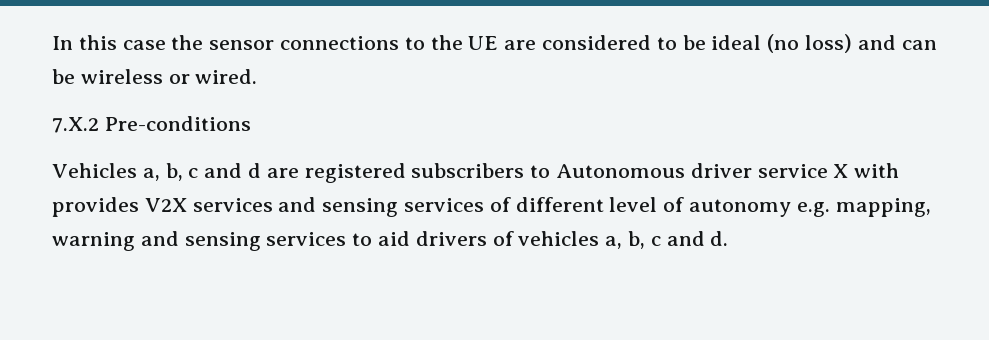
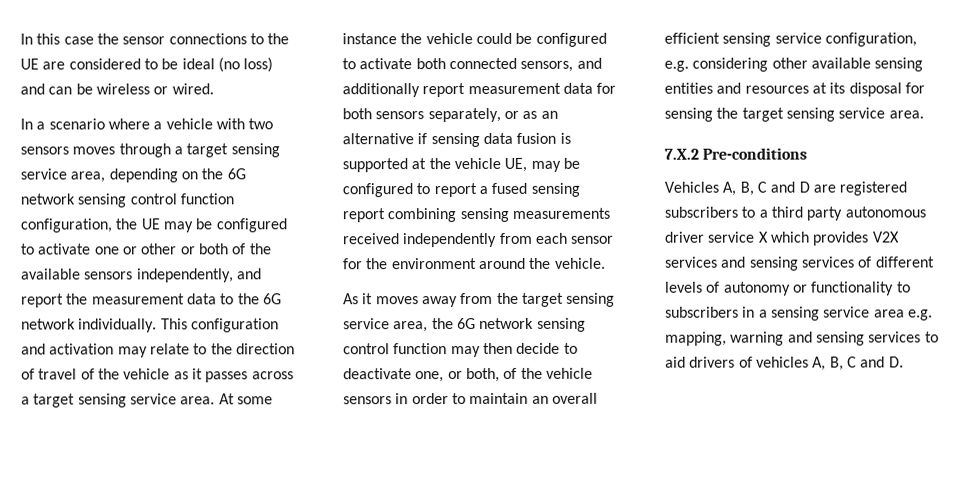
+ In a scenario where a vehicle with two sensors moves through a target sensing service area, depending on the 6G network sensing control function configuration, the UE may be configured to activate one or other or both of the available sensors independently, and report the measurement data to the 6G network individually. This configuration and activation may relate to the direction of travel of the vehicle as it passes across a target sensing service area. At some instance the vehicle could be configured to activate both connected sensors, and additionally report measurement data for both sensors separately, or as an alternative if sensing data fusion is supported at the vehicle UE, may be configured to report a fused sensing report combining sensing measurements received independently from each sensor for the environment around the vehicle.
+ As it moves away from the target sensing service area, the 6G network sensing control function may then decide to deactivate one, or both, of the vehicle sensors in order to maintain an overall efficient sensing service configuration, e.g. considering other available sensing entities and resources at its disposal for sensing the target sensing service area.
  7.X.2 Pre-conditions
- Vehicles a, b, c and d are registered subscribers to Autonomous driver service X with provides V2X services and sensing services of different level of autonomy e.g. mapping, warning and sensing services to aid drivers of vehicles a, b, c and d.
+ Vehicles A, B, C and D are registered subscribers to a third party autonomous driver service X which provides V2X services and sensing services of different levels of autonomy or functionality to subscribers in a sensing service area e.g. mapping, warning and sensing services to aid drivers of vehicles A, B, C and D.

